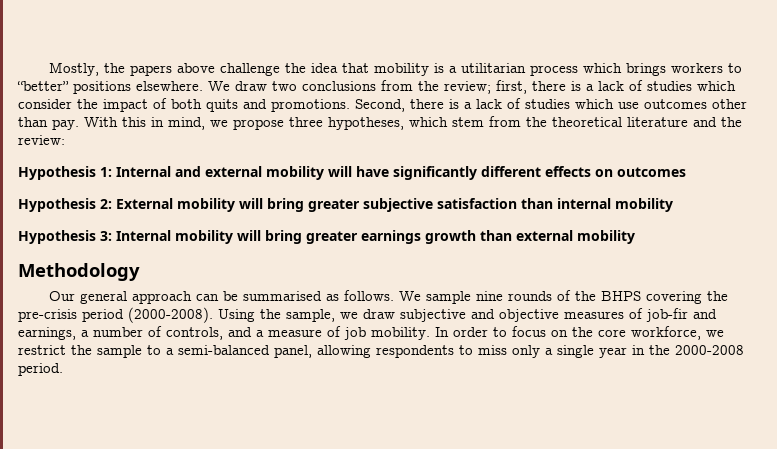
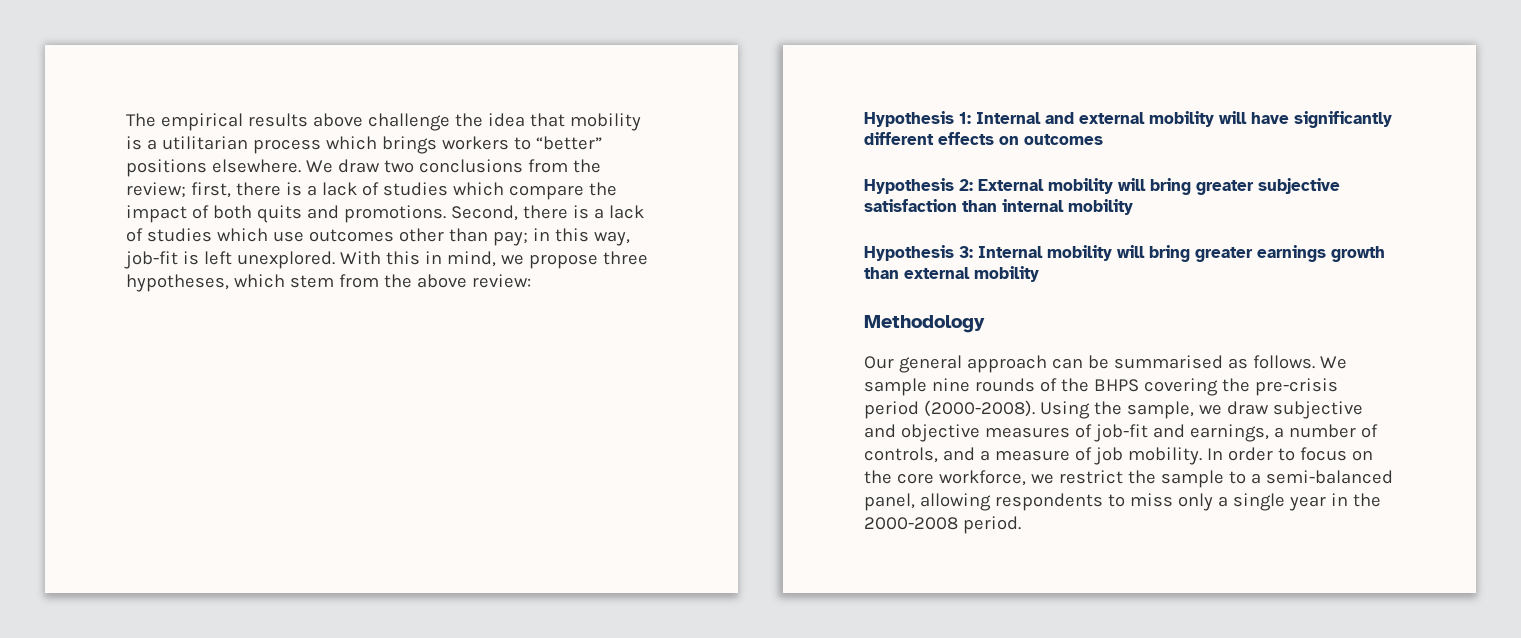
- Mostly, the papers above challenge the idea that mobility is a utilitarian process which brings workers to “better” positions elsewhere.
+ The empirical results above challenge the idea that mobility is a utilitarian process which brings workers to “better” positions elsewhere.
- We draw two conclusions from the review; first, there is a lack of studies which consider the impact of both quits and promotions.
+ We draw two conclusions from the review; first, there is a lack of studies which compare the impact of both quits and promotions.
- Second, there is a lack of studies which use outcomes other than pay.
+ Second, there is a lack of studies which use outcomes other than pay; in this way, job-fit is left unexplored.
- With this in mind, we propose three hypotheses, which stem from the theoretical literature and the review:
+ With this in mind, we propose three hypotheses, which stem from the above review:
- Using the sample, we draw subjective and objective measures of job-fir and earnings, a number of controls, and a measure of job mobility.
+ Using the sample, we draw subjective and objective measures of job-fit and earnings, a number of controls, and a measure of job mobility.

